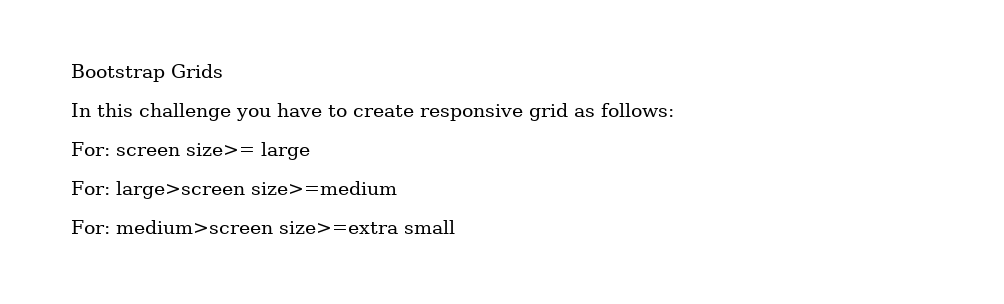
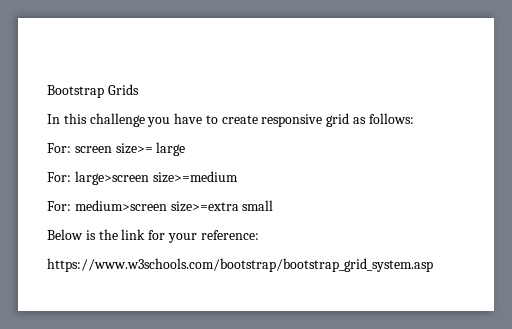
+ Below is the link for your reference:
+ https://www.w3schools.com/bootstrap/bootstrap_grid_system.asp

